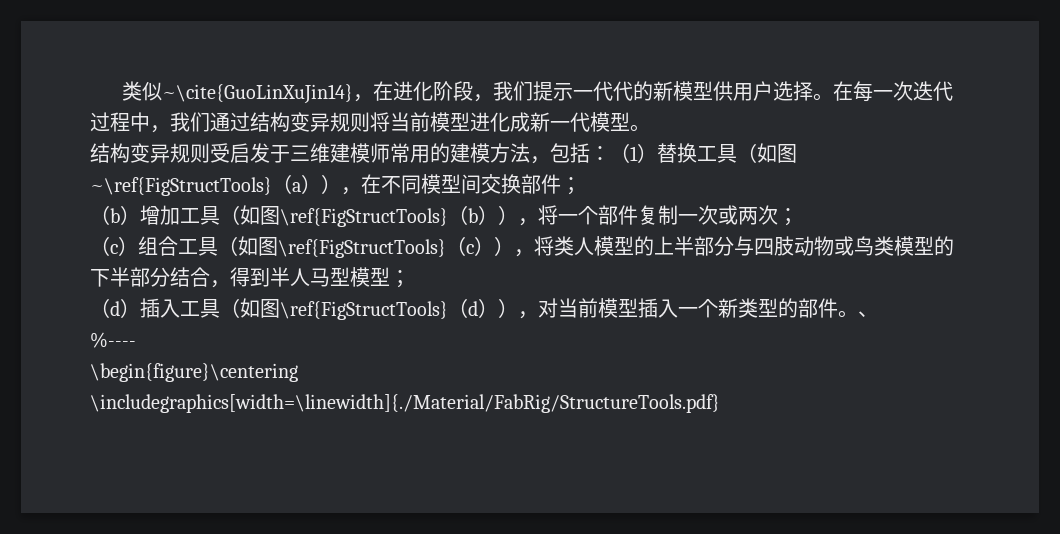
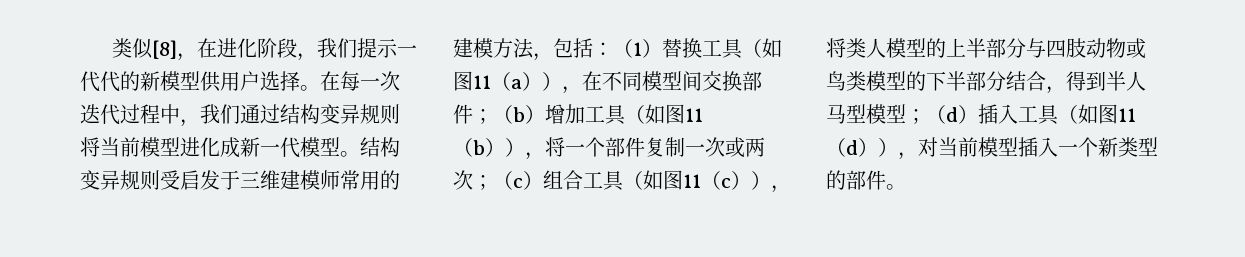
- 类似~\cite{GuoLinXuJin14}，在进化阶段，我们提示一代代的新模型供用户选择。
+ 类似[8]，在进化阶段，我们提示一代代的新模型供用户选择。
- 在每一次迭代过程中，我们通过结构变异规则将当前模型进化成新一代模型。
- 结构变异规则受启发于三维建模师常用的建模方法，包括：
+ 在每一次迭代过程中，我们通过结构变异规则将当前模型进化成新一代模型。结构变异规则受启发于三维建模师常用的建模方法，包括：
- （1）替换工具（如图~\ref{FigStructTools}（a）），在不同模型间交换部件；
- （b）增加工具（如图\ref{FigStructTools}（b）），将一个部件复制一次或两次；
- （c）组合工具（如图\ref{FigStructTools}（c）），将类人模型的上半部分与四肢动物或鸟类模型的下半部分结合，得到半人马型模型；
- （d）插入工具（如图\ref{FigStructTools}（d）），对当前模型插入一个新类型的部件。、
- %----
- \begin{figure}\centering
- \includegraphics[width=\linewidth]{./Material/FabRig/StructureTools.pdf}
+ （1）替换工具（如图11（a）），在不同模型间交换部件；（b）增加工具（如图11（b）），将一个部件复制一次或两次；（c）组合工具（如图11（c）），将类人模型的上半部分与四肢动物或鸟类模型的下半部分结合，得到半人马型模型；（d）插入工具（如图11（d）），对当前模型插入一个新类型的部件。

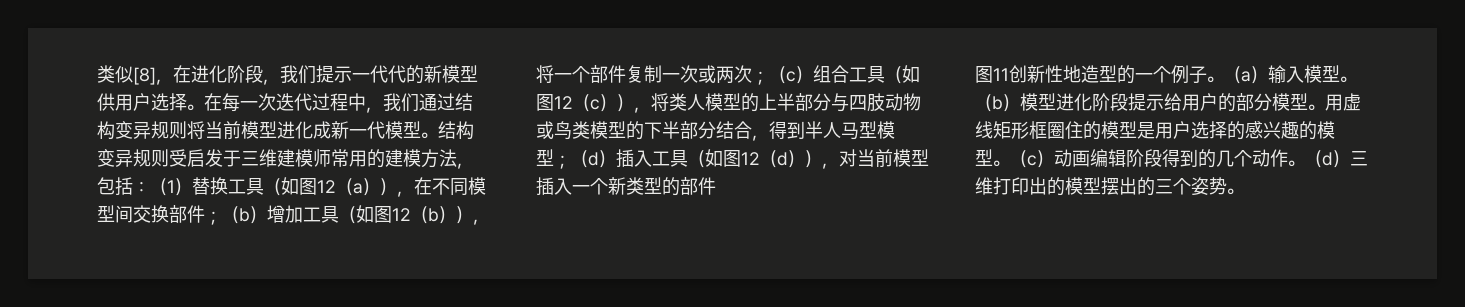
- （1）替换工具（如图11（a）），在不同模型间交换部件；
+ （1）替换工具（如图12（a）），在不同模型间交换部件；
- （b）增加工具（如图11（b）），将一个部件复制一次或两次；
+ （b）增加工具（如图12（b）），将一个部件复制一次或两次；
- （c）组合工具（如图11（c）），将类人模型的上半部分与四肢动物或鸟类模型的下半部分结合，得到半人马型模型；
+ （c）组合工具（如图12（c）），将类人模型的上半部分与四肢动物或鸟类模型的下半部分结合，得到半人马型模型；
- （d）插入工具（如图11（d）），对当前模型插入一个新类型的部件。
+ （d）插入工具（如图12（d）），对当前模型插入一个新类型的部件
+ 图11创新性地造型的一个例子。（a）输入模型。（b）模型进化阶段提示给用户的部分模型。用虚线矩形框圈住的模型是用户选择的感兴趣的模型。（c）动画编辑阶段得到的几个动作。（d）三维打印出的模型摆出的三个姿势。

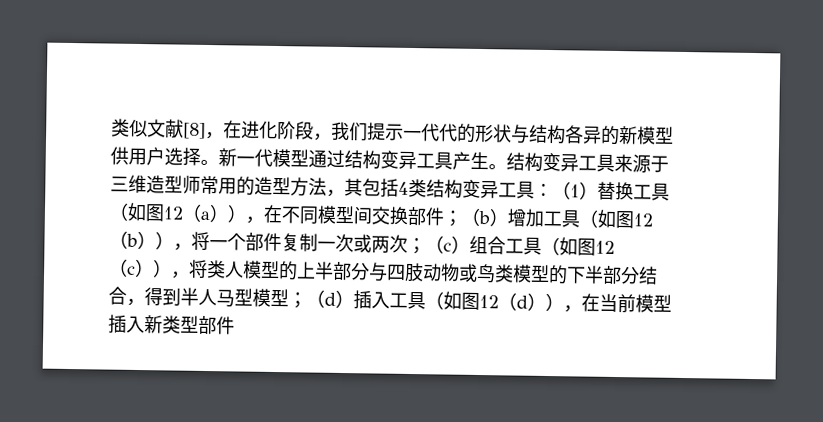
- 类似[8]，在进化阶段，我们提示一代代的新模型供用户选择。
+ 类似文献[8]，在进化阶段，我们提示一代代的形状与结构各异的新模型供用户选择。
- 在每一次迭代过程中，我们通过结构变异规则将当前模型进化成新一代模型。结构变异规则受启发于三维建模师常用的建模方法，包括：
+ 新一代模型通过结构变异工具产生。结构变异工具来源于三维造型师常用的造型方法，其包括4类结构变异工具：
- （d）插入工具（如图12（d）），对当前模型插入一个新类型的部件
- 图11创新性地造型的一个例子。（a）输入模型。（b）模型进化阶段提示给用户的部分模型。用虚线矩形框圈住的模型是用户选择的感兴趣的模型。（c）动画编辑阶段得到的几个动作。（d）三维打印出的模型摆出的三个姿势。
+ （d）插入工具（如图12（d）），在当前模型插入新类型部件

